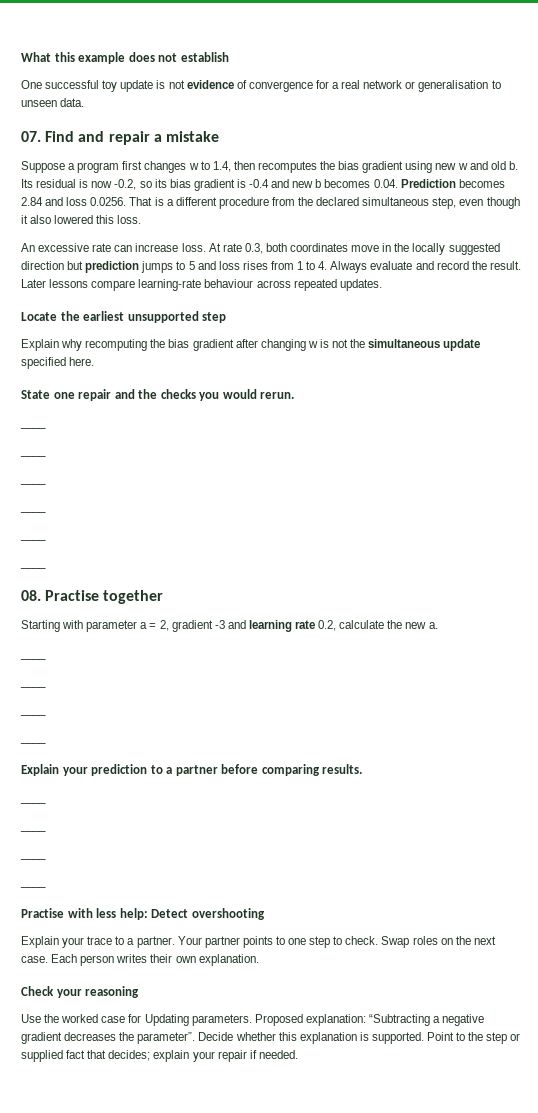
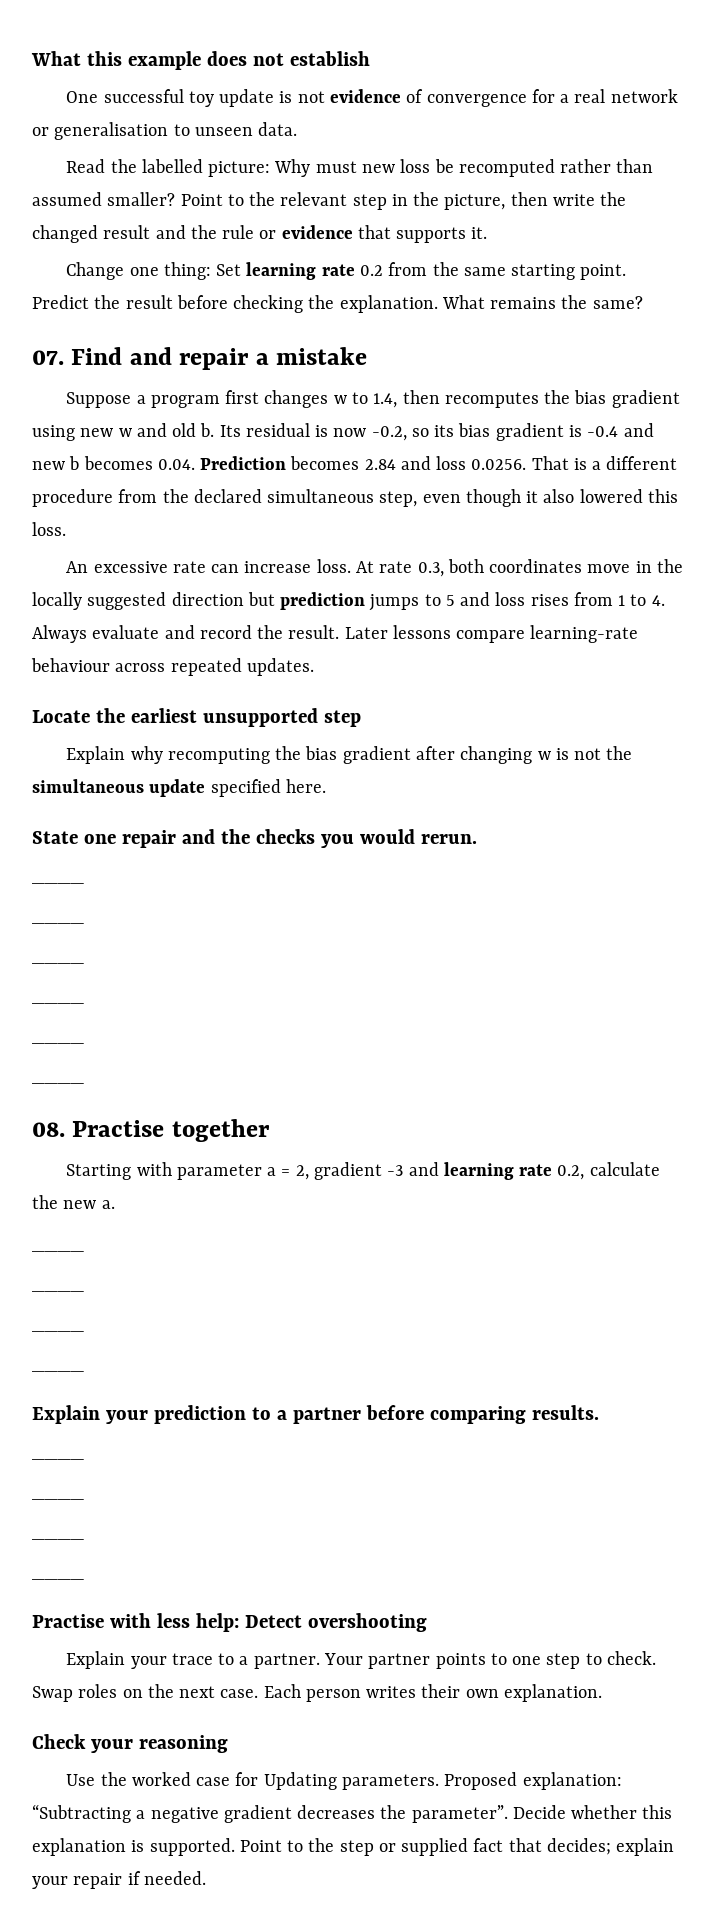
+ Read the labelled picture: Why must new loss be recomputed rather than assumed smaller? Point to the relevant step in the picture, then write the changed result and the rule or evidence that supports it.
+ Change one thing: Set learning rate 0.2 from the same starting point. Predict the result before checking the explanation. What remains the same?

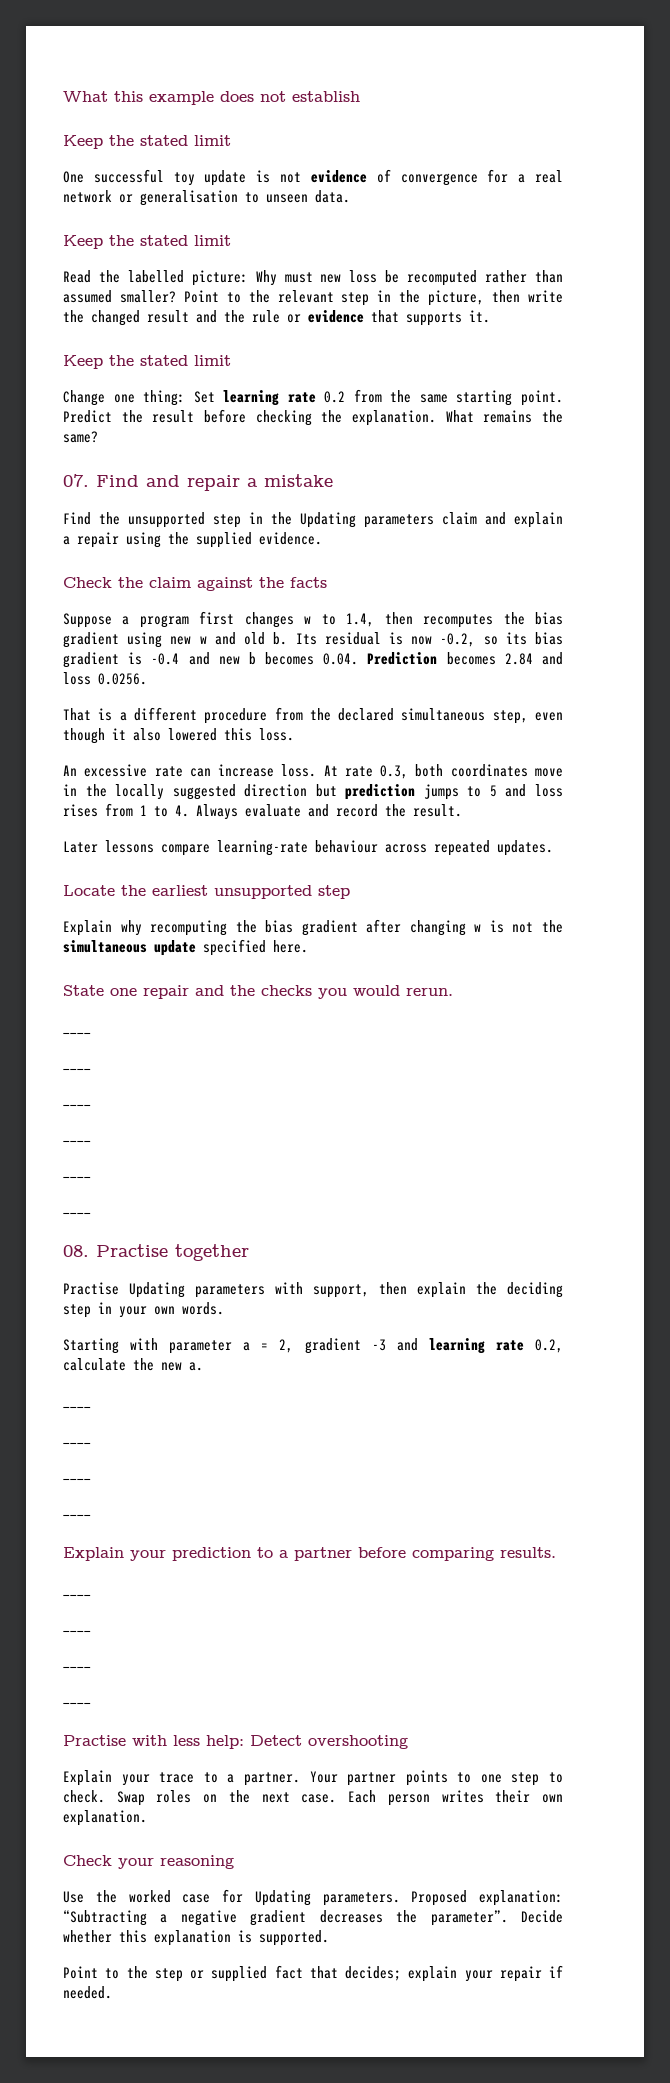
  What this example does not establish
+ Keep the stated limit
  One successful toy update is not evidence of convergence for a real network or generalisation to unseen data.
+ Keep the stated limit
  Point to the relevant step in the picture, then write the changed result and the rule or evidence that supports it.
+ Keep the stated limit
+ Find the unsupported step in the Updating parameters claim and explain a repair using the supplied evidence.
+ Check the claim against the facts
- Its residual is now -0.2, so its bias gradient is -0.4 and new b becomes 0.04. Prediction becomes 2.84 and loss 0.0256. That is a different procedure from the declared simultaneous step, even though it also lowered this loss.
+ Its residual is now -0.2, so its bias gradient is -0.4 and new b becomes 0.04. Prediction becomes 2.84 and loss 0.0256.
+ That is a different procedure from the declared simultaneous step, even though it also lowered this loss.
- At rate 0.3, both coordinates move in the locally suggested direction but prediction jumps to 5 and loss rises from 1 to 4. Always evaluate and record the result. Later lessons compare learning-rate behaviour across repeated updates.
+ At rate 0.3, both coordinates move in the locally suggested direction but prediction jumps to 5 and loss rises from 1 to 4. Always evaluate and record the result.
+ Later lessons compare learning-rate behaviour across repeated updates.
+ Practise Updating parameters with support, then explain the deciding step in your own words.
- Decide whether this explanation is supported. Point to the step or supplied fact that decides; explain your repair if needed.
+ Decide whether this explanation is supported.
+ Point to the step or supplied fact that decides; explain your repair if needed.

